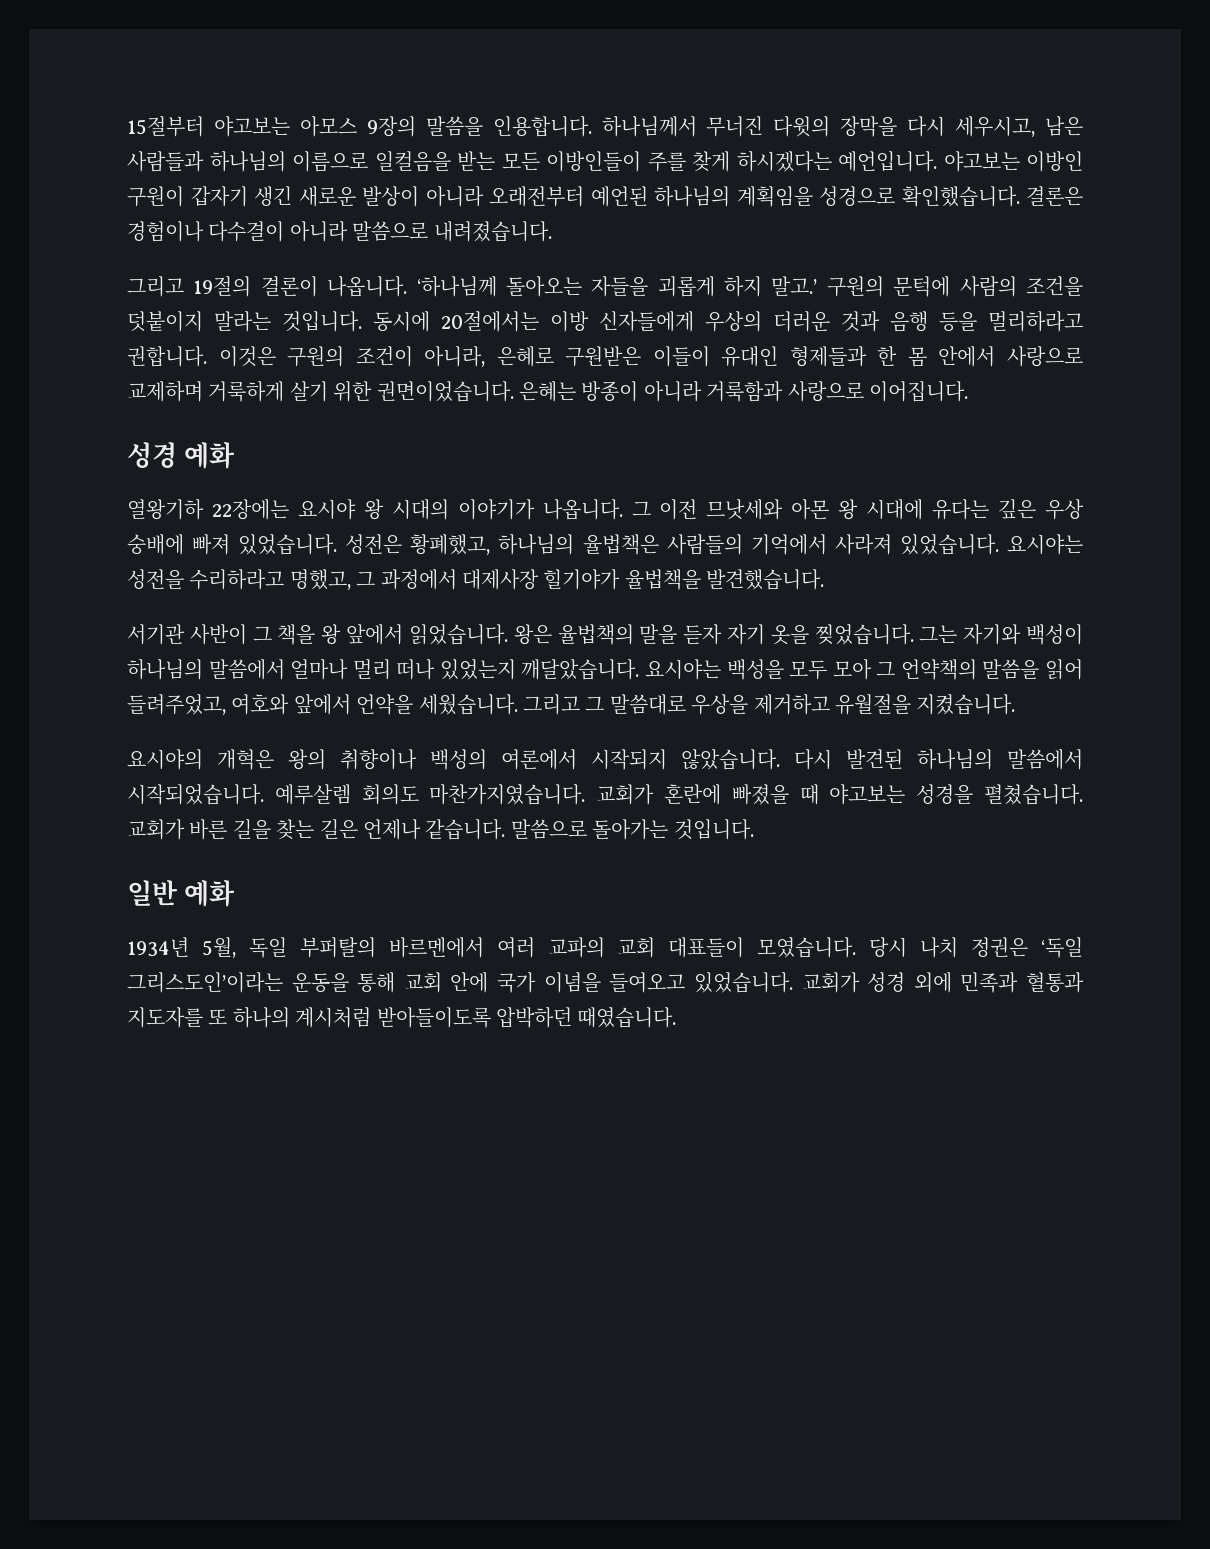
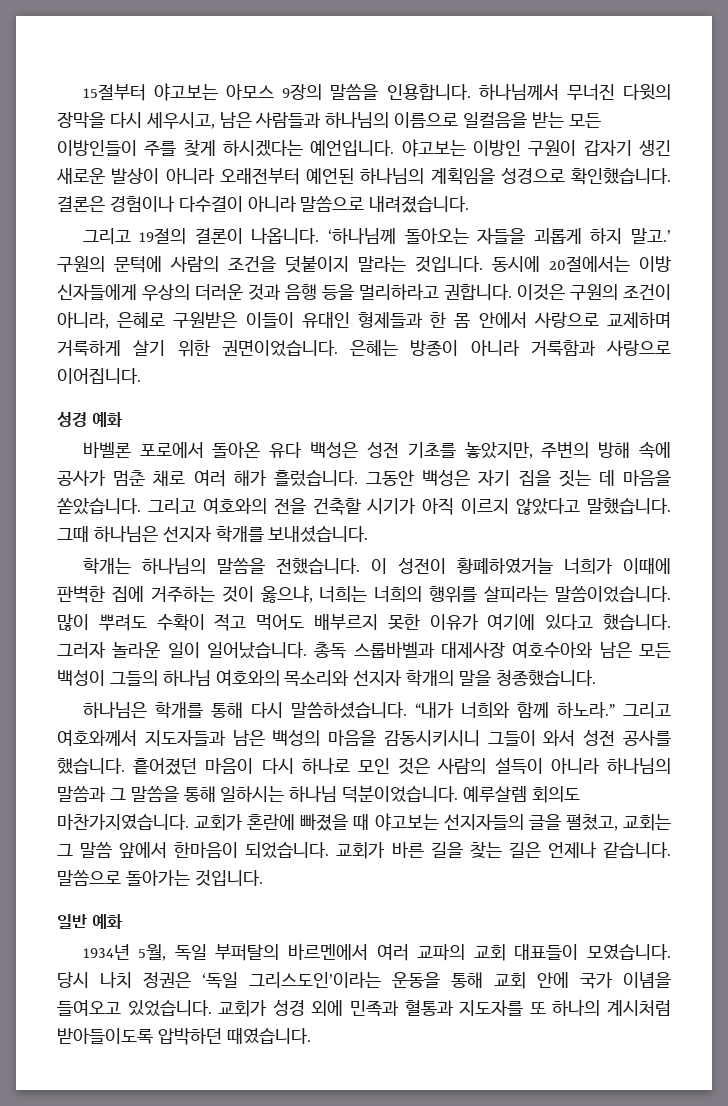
- 열왕기하 22장에는 요시야 왕 시대의 이야기가 나옵니다. 그 이전 므낫세와 아몬 왕 시대에 유다는 깊은 우상 숭배에 빠져 있었습니다. 성전은 황폐했고, 하나님의 율법책은 사람들의 기억에서 사라져 있었습니다. 요시야는 성전을 수리하라고 명했고, 그 과정에서 대제사장 힐기야가 율법책을 발견했습니다.
- 서기관 사반이 그 책을 왕 앞에서 읽었습니다. 왕은 율법책의 말을 듣자 자기 옷을 찢었습니다. 그는 자기와 백성이 하나님의 말씀에서 얼마나 멀리 떠나 있었는지 깨달았습니다. 요시야는 백성을 모두 모아 그 언약책의 말씀을 읽어 들려주었고, 여호와 앞에서 언약을 세웠습니다. 그리고 그 말씀대로 우상을 제거하고 유월절을 지켰습니다.
- 요시야의 개혁은 왕의 취향이나 백성의 여론에서 시작되지 않았습니다. 다시 발견된 하나님의 말씀에서 시작되었습니다.
+ 바벨론 포로에서 돌아온 유다 백성은 성전 기초를 놓았지만, 주변의 방해 속에 공사가 멈춘 채로 여러 해가 흘렀습니다. 그동안 백성은 자기 집을 짓는 데 마음을 쏟았습니다. 그리고 여호와의 전을 건축할 시기가 아직 이르지 않았다고 말했습니다. 그때 하나님은 선지자 학개를 보내셨습니다.
+ 학개는 하나님의 말씀을 전했습니다. 이 성전이 황폐하였거늘 너희가 이때에 판벽한 집에 거주하는 것이 옳으냐, 너희는 너희의 행위를 살피라는 말씀이었습니다. 많이 뿌려도 수확이 적고 먹어도 배부르지 못한 이유가 여기에 있다고 했습니다. 그러자 놀라운 일이 일어났습니다. 총독 스룹바벨과 대제사장 여호수아와 남은 모든 백성이 그들의 하나님 여호와의 목소리와 선지자 학개의 말을 청종했습니다.
+ 하나님은 학개를 통해 다시 말씀하셨습니다. “내가 너희와 함께 하노라.” 그리고 여호와께서 지도자들과 남은 백성의 마음을 감동시키시니 그들이 와서 성전 공사를 했습니다. 흩어졌던 마음이 다시 하나로 모인 것은 사람의 설득이 아니라 하나님의 말씀과 그 말씀을 통해 일하시는 하나님 덕분이었습니다.
- 교회가 혼란에 빠졌을 때 야고보는 성경을 펼쳤습니다.
+ 교회가 혼란에 빠졌을 때 야고보는 선지자들의 글을 펼쳤고, 교회는 그 말씀 앞에서 한마음이 되었습니다.

